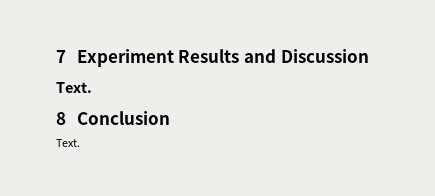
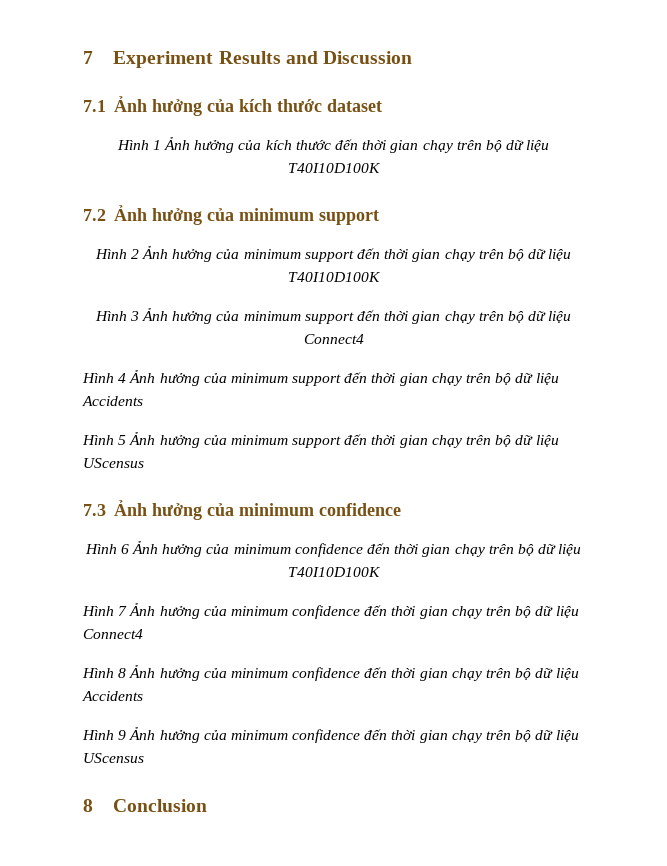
  7 Experiment Results and Discussion
- Text.
+ 7.1 Ảnh hưởng của kích thước dataset
+ Hình 1 Ảnh hưởng của kích thước đến thời gian chạy trên bộ dữ liệu T40I10D100K
+ 7.2 Ảnh hưởng của minimum support
+ Hình 2 Ảnh hưởng của minimum support đến thời gian chạy trên bộ dữ liệu T40I10D100K
+ Hình 3 Ảnh hưởng của minimum support đến thời gian chạy trên bộ dữ liệu Connect4
+ Hình 4 Ảnh hưởng của minimum support đến thời gian chạy trên bộ dữ liệu Accidents
+ Hình 5 Ảnh hưởng của minimum support đến thời gian chạy trên bộ dữ liệu UScensus
+ 7.3 Ảnh hưởng của minimum confidence
+ Hình 6 Ảnh hưởng của minimum confidence đến thời gian chạy trên bộ dữ liệu T40I10D100K
+ Hình 7 Ảnh hưởng của minimum confidence đến thời gian chạy trên bộ dữ liệu Connect4
+ Hình 8 Ảnh hưởng của minimum confidence đến thời gian chạy trên bộ dữ liệu Accidents
+ Hình 9 Ảnh hưởng của minimum confidence đến thời gian chạy trên bộ dữ liệu UScensus
  8 Conclusion
- Text.

